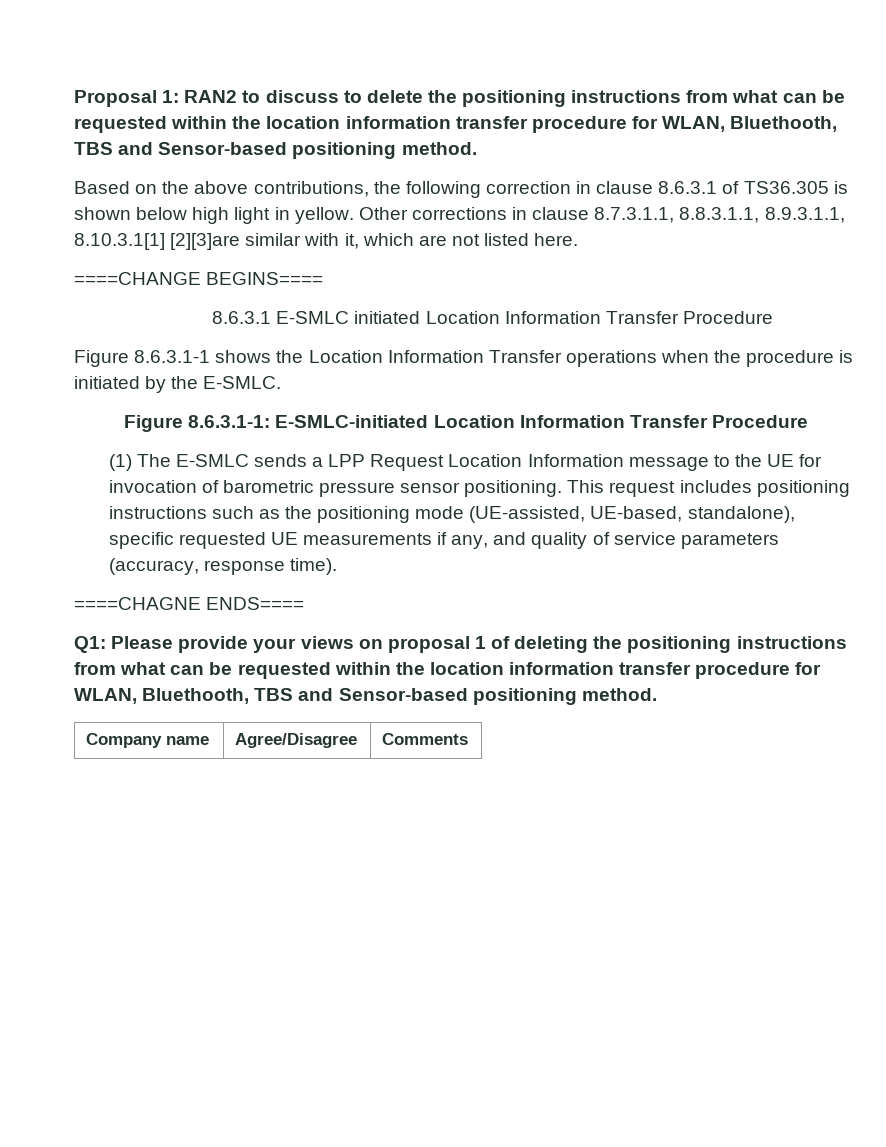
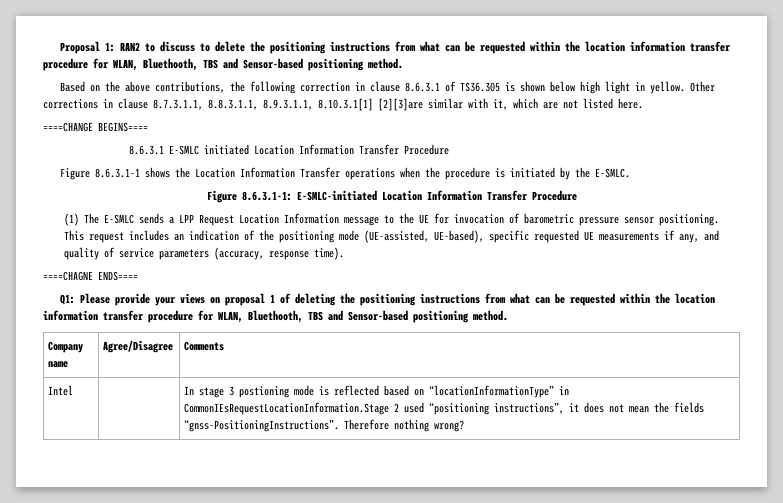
- This request includes positioning instructions such as the positioning mode (UE-assisted, UE-based, standalone), specific requested UE measurements if any, and quality of service parameters (accuracy, response time).
+ This request includes an indication of the positioning mode (UE-assisted, UE-based), specific requested UE measurements if any, and quality of service parameters (accuracy, response time).
+ Intel | | In stage 3 postioning mode is reflected based on “locationInformationType” in CommonIEsRequestLocationInformation.Stage 2 used “positioning instructions”, it does not mean the fields “gnss-PositioningInstructions”. Therefore nothing wrong?

